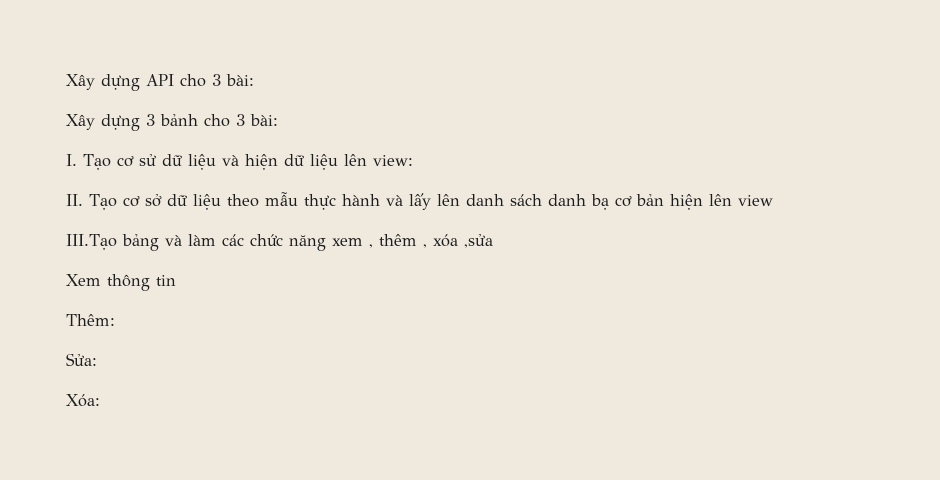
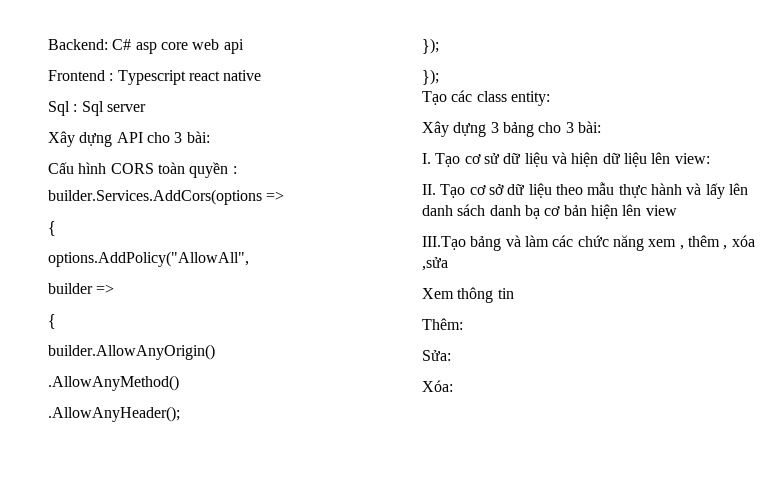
+ Backend: C# asp core web api
+ Frontend : Typescript react native
+ Sql : Sql server
+ Cấu hình CORS toàn quyền :
+ builder.Services.AddCors(options =>
+ {
+ options.AddPolicy("AllowAll",
+ builder =>
+ {
+ builder.AllowAnyOrigin()
+ .AllowAnyMethod()
+ .AllowAnyHeader();
+ });
+ });
+ Tạo các class entity:
- Xây dựng 3 bảnh cho 3 bài:
+ Xây dựng 3 bảng cho 3 bài:

